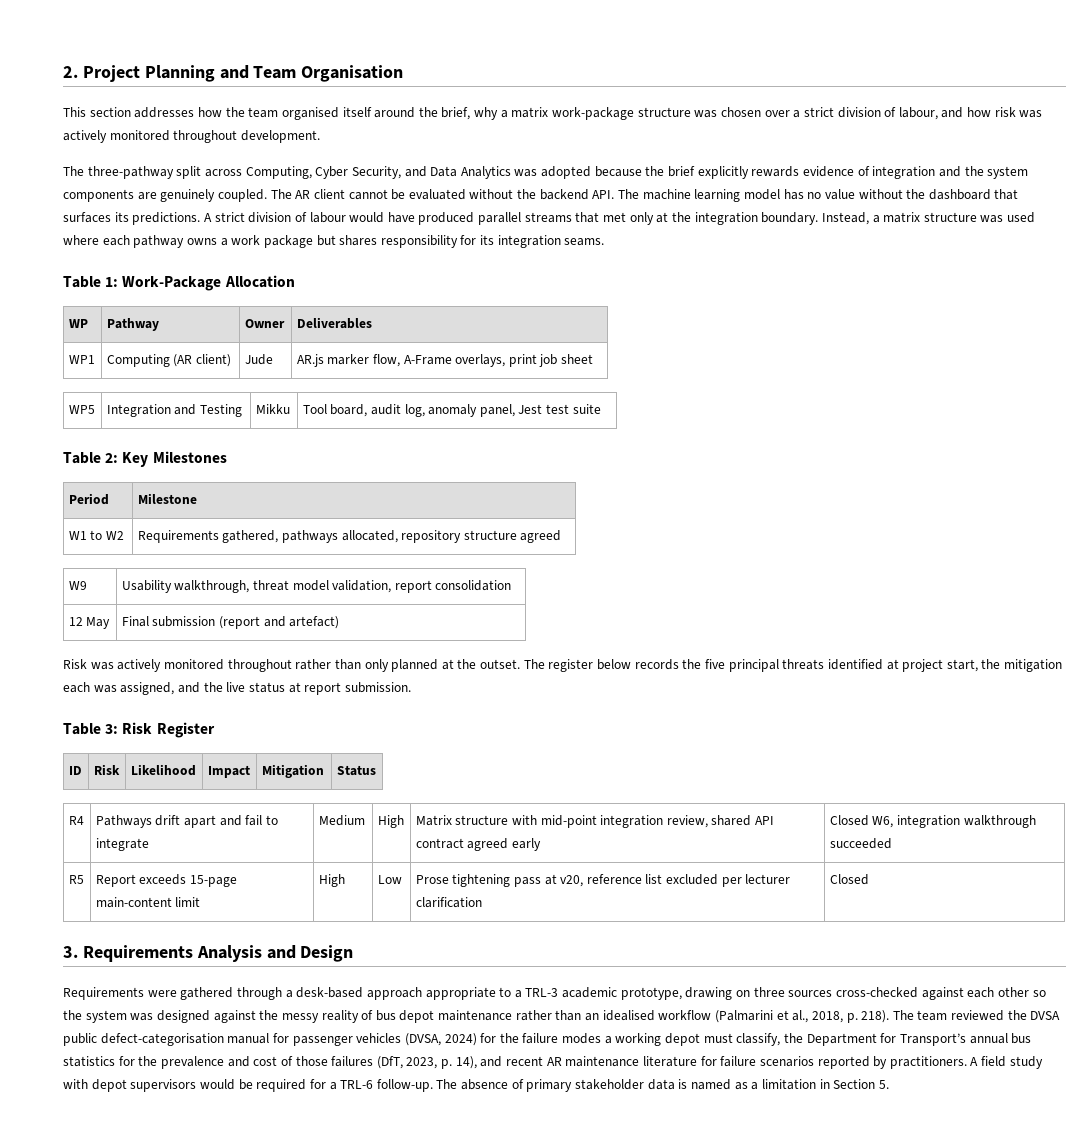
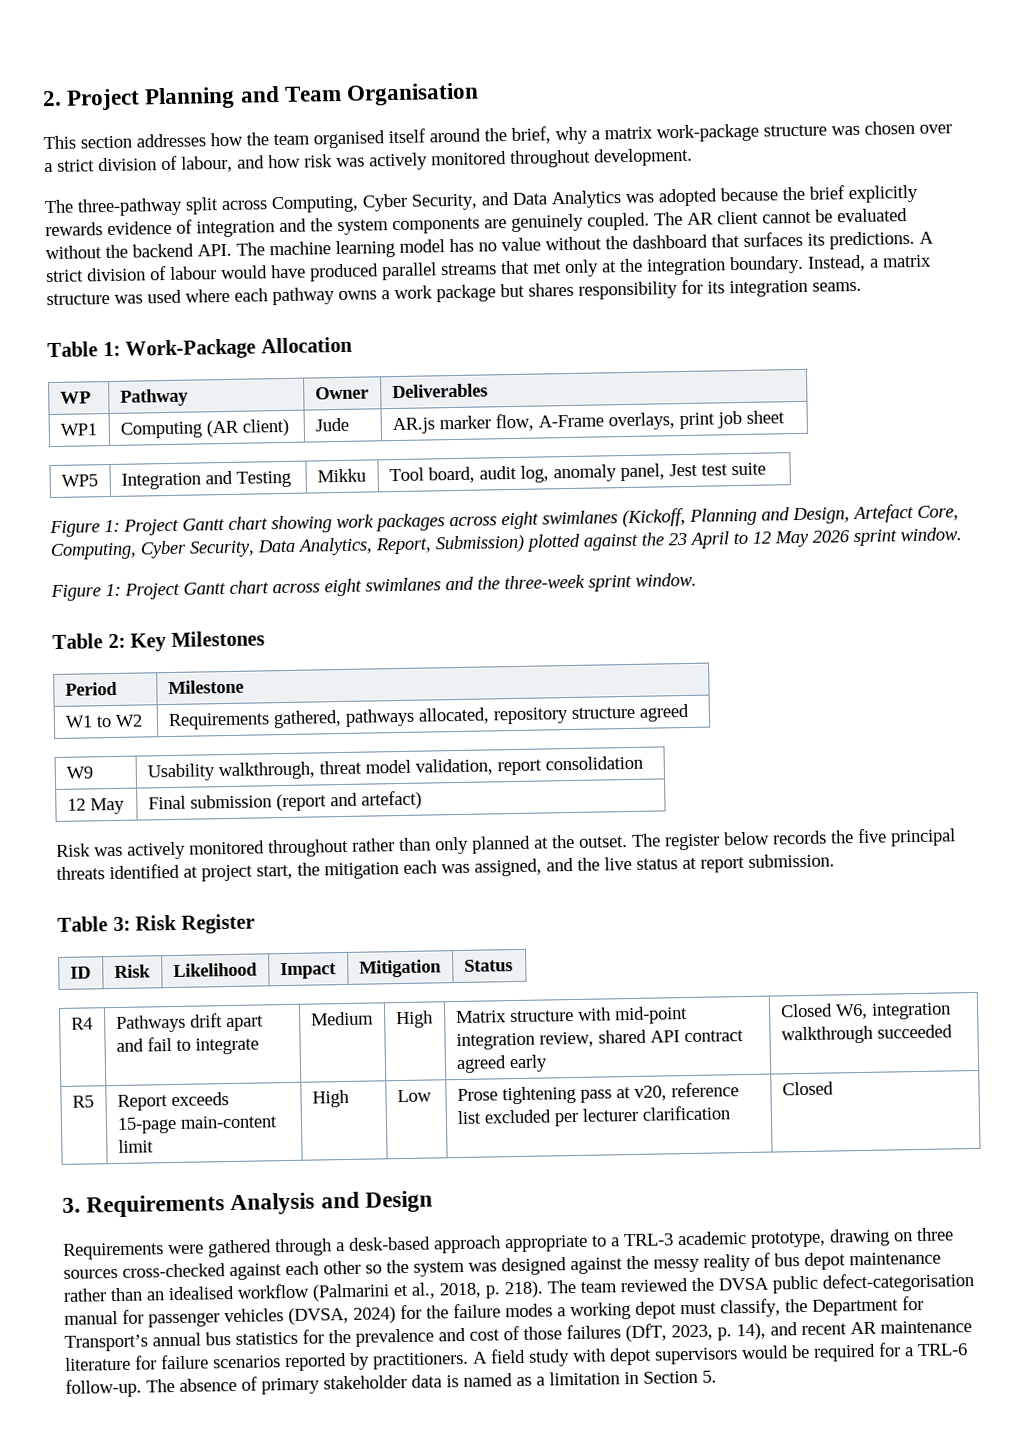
+ Figure 1: Project Gantt chart showing work packages across eight swimlanes (Kickoff, Planning and Design, Artefact Core, Computing, Cyber Security, Data Analytics, Report, Submission) plotted against the 23 April to 12 May 2026 sprint window.
+ Figure 1: Project Gantt chart across eight swimlanes and the three-week sprint window.

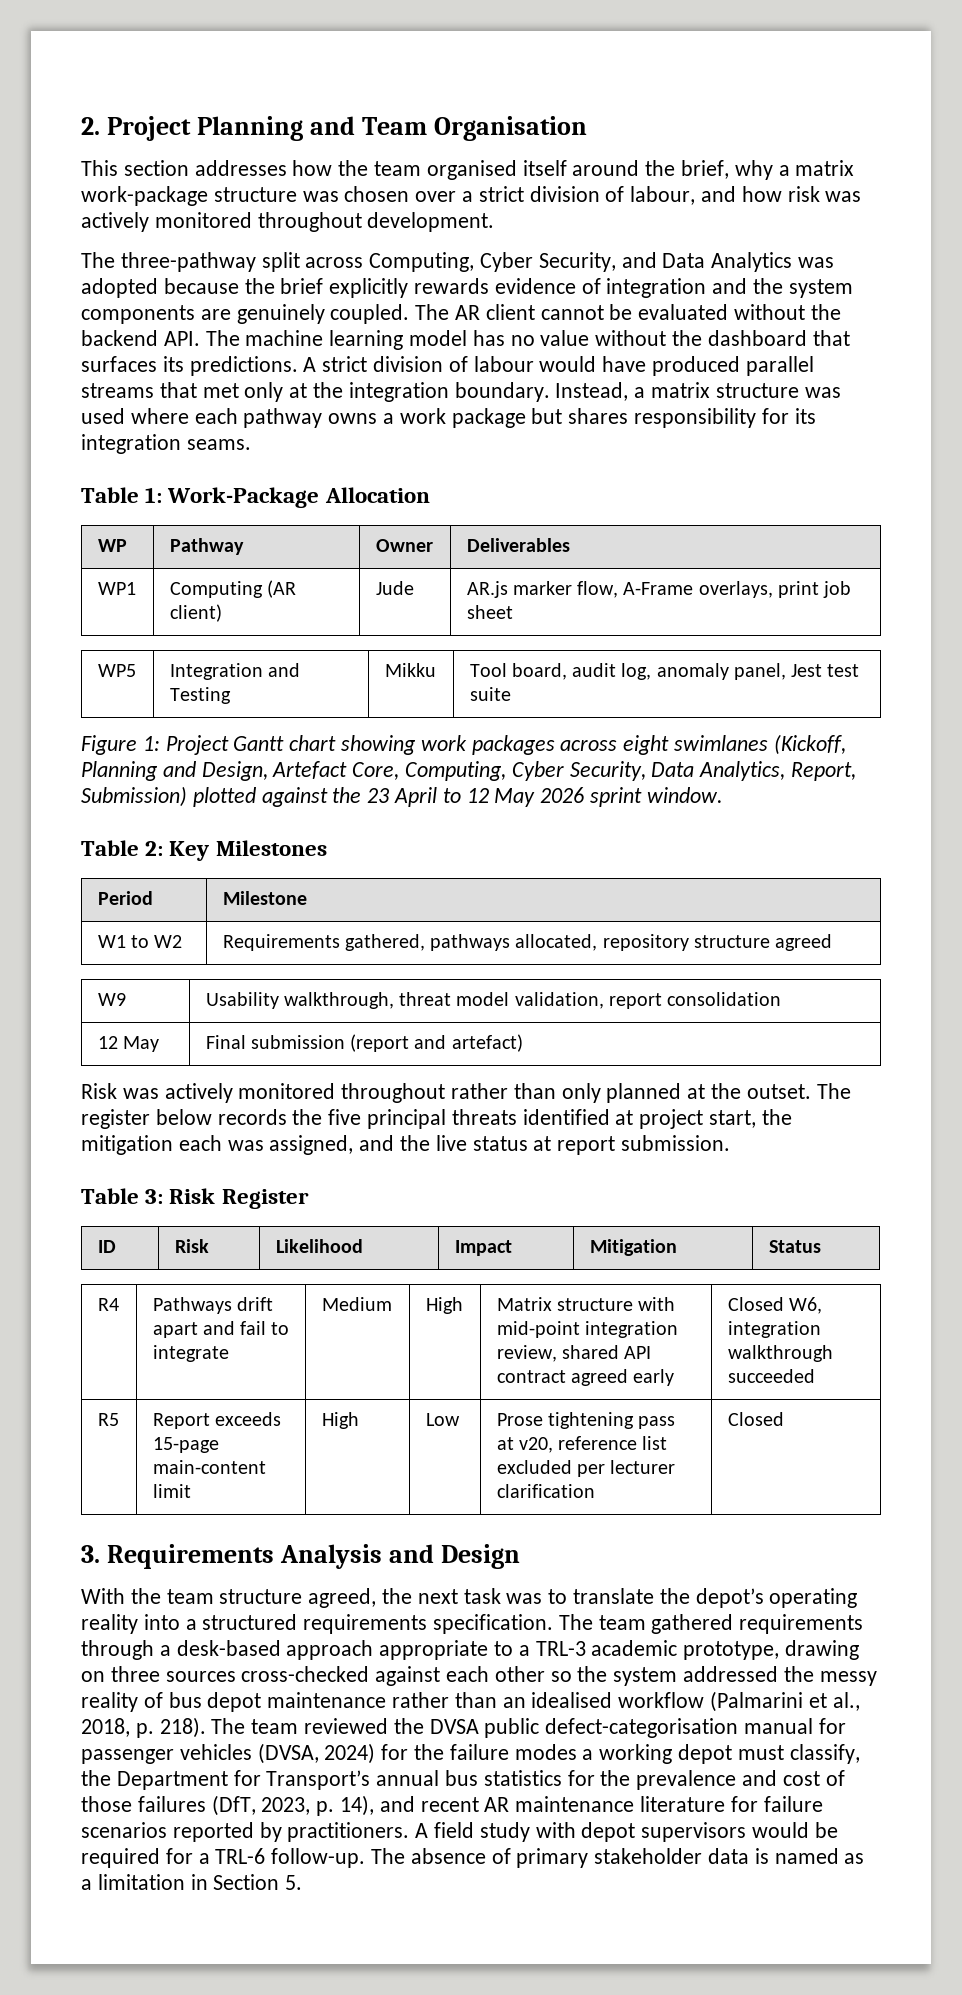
- Figure 1: Project Gantt chart across eight swimlanes and the three-week sprint window.
- Requirements were gathered through a desk-based approach appropriate to a TRL-3 academic prototype, drawing on three sources cross-checked against each other so the system was designed against the messy reality of bus depot maintenance rather than an idealised workflow (Palmarini et al., 2018, p. 218).
+ With the team structure agreed, the next task was to translate the depot’s operating reality into a structured requirements specification. The team gathered requirements through a desk-based approach appropriate to a TRL-3 academic prototype, drawing on three sources cross-checked against each other so the system addressed the messy reality of bus depot maintenance rather than an idealised workflow (Palmarini et al., 2018, p. 218).

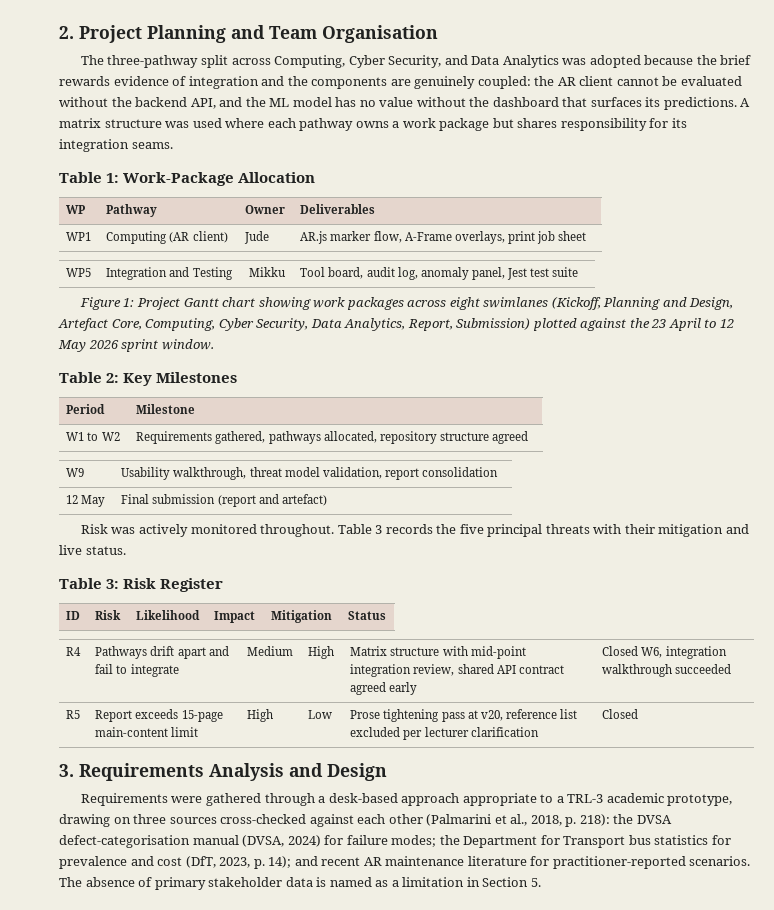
- This section addresses how the team organised itself around the brief, why a matrix work-package structure was chosen over a strict division of labour, and how risk was actively monitored throughout development.
- The three-pathway split across Computing, Cyber Security, and Data Analytics was adopted because the brief explicitly rewards evidence of integration and the system components are genuinely coupled. The AR client cannot be evaluated without the backend API. The machine learning model has no value without the dashboard that surfaces its predictions.
+ The three-pathway split across Computing, Cyber Security, and Data Analytics was adopted because the brief rewards evidence of integration and the components are genuinely coupled: the AR client cannot be evaluated without the backend API, and the ML model has no value without the dashboard that surfaces its predictions.
- A strict division of labour would have produced parallel streams that met only at the integration boundary. Instead, a matrix structure was used where each pathway owns a work package but shares responsibility for its integration seams.
+ A matrix structure was used where each pathway owns a work package but shares responsibility for its integration seams.
- Risk was actively monitored throughout rather than only planned at the outset. The register below records the five principal threats identified at project start, the mitigation each was assigned, and the live status at report submission.
+ Risk was actively monitored throughout. Table 3 records the five principal threats with their mitigation and live status.
- With the team structure agreed, the next task was to translate the depot’s operating reality into a structured requirements specification. The team gathered requirements through a desk-based approach appropriate to a TRL-3 academic prototype, drawing on three sources cross-checked against each other so the system addressed the messy reality of bus depot maintenance rather than an idealised workflow (Palmarini et al., 2018, p. 218). The team reviewed the DVSA public defect-categorisation manual for passenger vehicles (DVSA, 2024) for the failure modes a working depot must classify, the Department for Transport’s annual bus statistics for the prevalence and cost of those failures (DfT, 2023, p. 14), and recent AR maintenance literature for failure scenarios reported by practitioners. A field study with depot supervisors would be required for a TRL-6 follow-up.
+ Requirements were gathered through a desk-based approach appropriate to a TRL-3 academic prototype, drawing on three sources cross-checked against each other (Palmarini et al., 2018, p. 218): the DVSA defect-categorisation manual (DVSA, 2024) for failure modes; the Department for Transport bus statistics for prevalence and cost (DfT, 2023, p. 14); and recent AR maintenance literature for practitioner-reported scenarios.

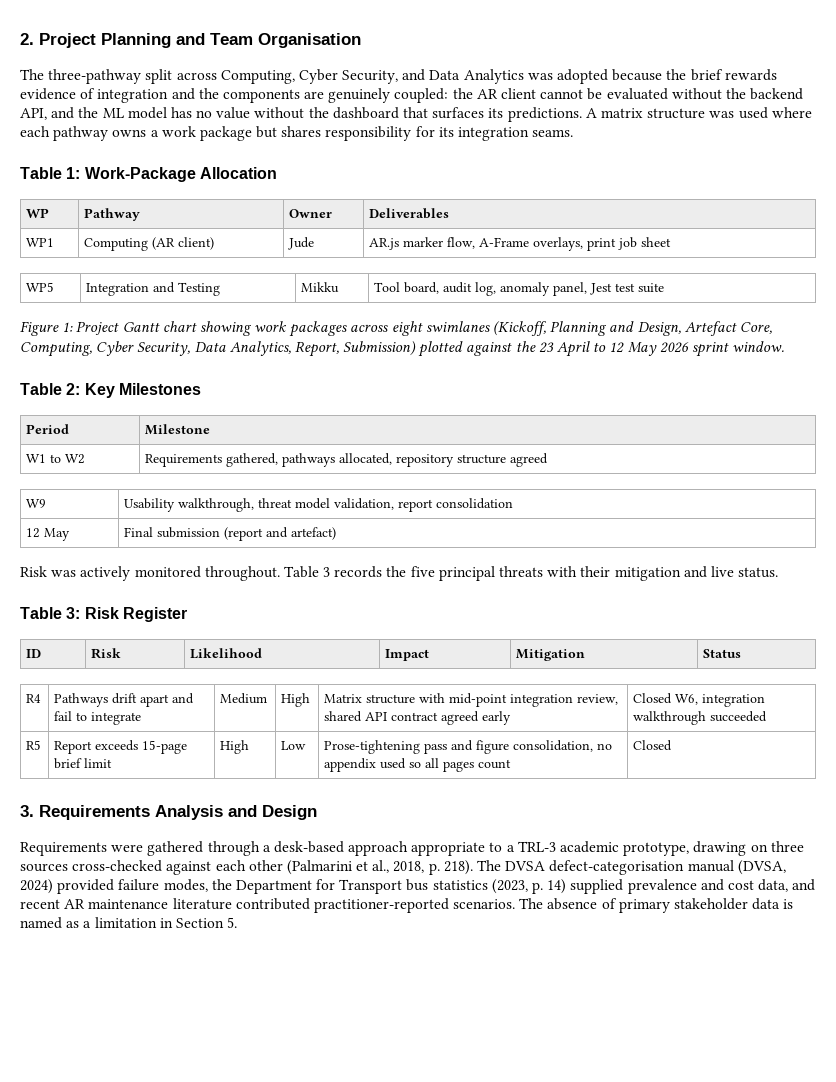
- R5 | Report exceeds 15-page main-content limit | High | Low | Prose tightening pass at v20, reference list excluded per lecturer clarification | Closed
+ R5 | Report exceeds 15-page brief limit | High | Low | Prose-tightening pass and figure consolidation, no appendix used so all pages count | Closed
- Requirements were gathered through a desk-based approach appropriate to a TRL-3 academic prototype, drawing on three sources cross-checked against each other (Palmarini et al., 2018, p. 218): the DVSA defect-categorisation manual (DVSA, 2024) for failure modes; the Department for Transport bus statistics for prevalence and cost (DfT, 2023, p. 14); and recent AR maintenance literature for practitioner-reported scenarios.
+ Requirements were gathered through a desk-based approach appropriate to a TRL-3 academic prototype, drawing on three sources cross-checked against each other (Palmarini et al., 2018, p. 218). The DVSA defect-categorisation manual (DVSA, 2024) provided failure modes, the Department for Transport bus statistics (2023, p. 14) supplied prevalence and cost data, and recent AR maintenance literature contributed practitioner-reported scenarios.

